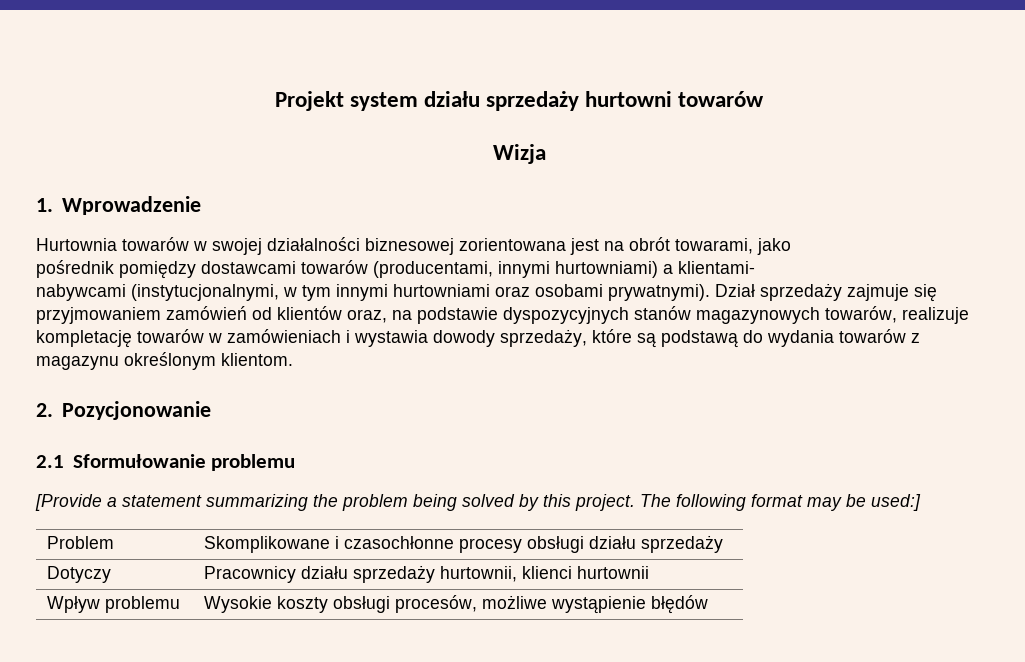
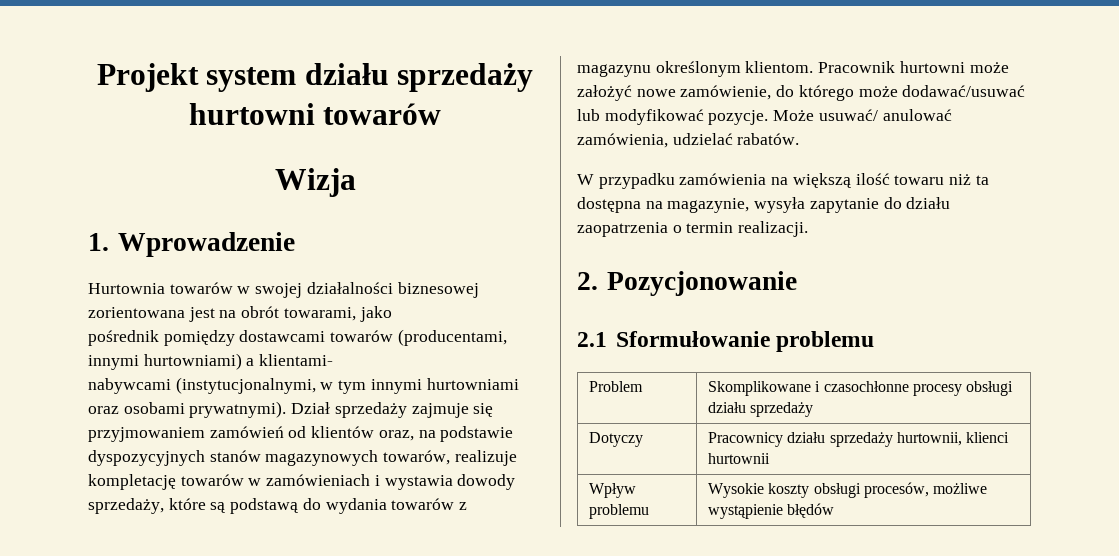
+ Pracownik hurtowni może założyć nowe zamówienie, do którego może dodawać/usuwać lub modyfikować pozycje. Może usuwać/ anulować zamówienia, udzielać rabatów.
+ W przypadku zamówienia na większą ilość towaru niż ta dostępna na magazynie, wysyła zapytanie do działu zaopatrzenia o termin realizacji.
- [Provide a statement summarizing the problem being solved by this project. The following format may be used:]

